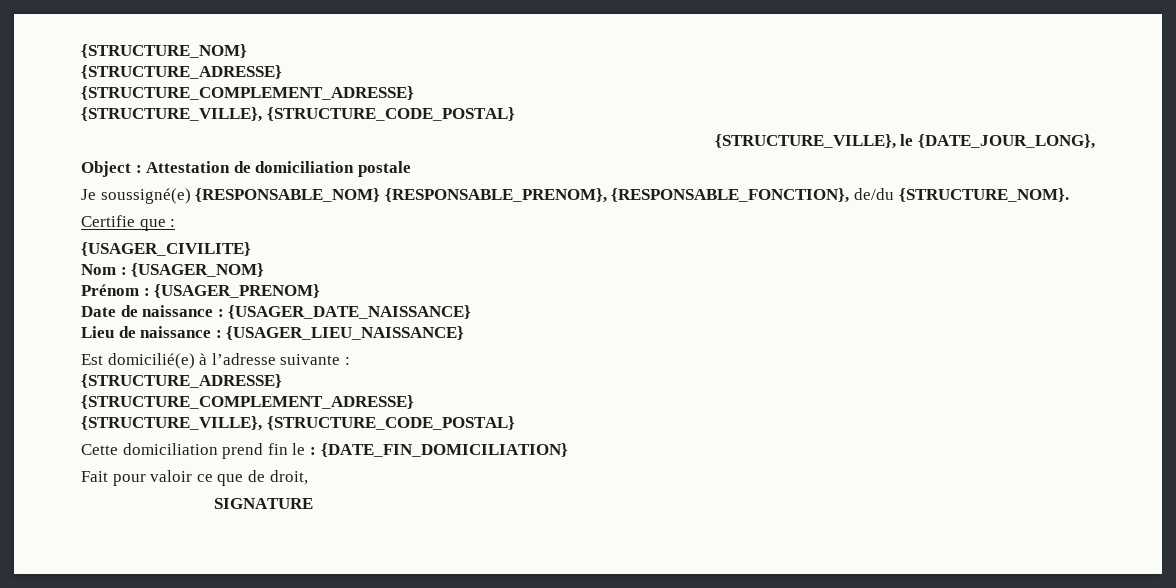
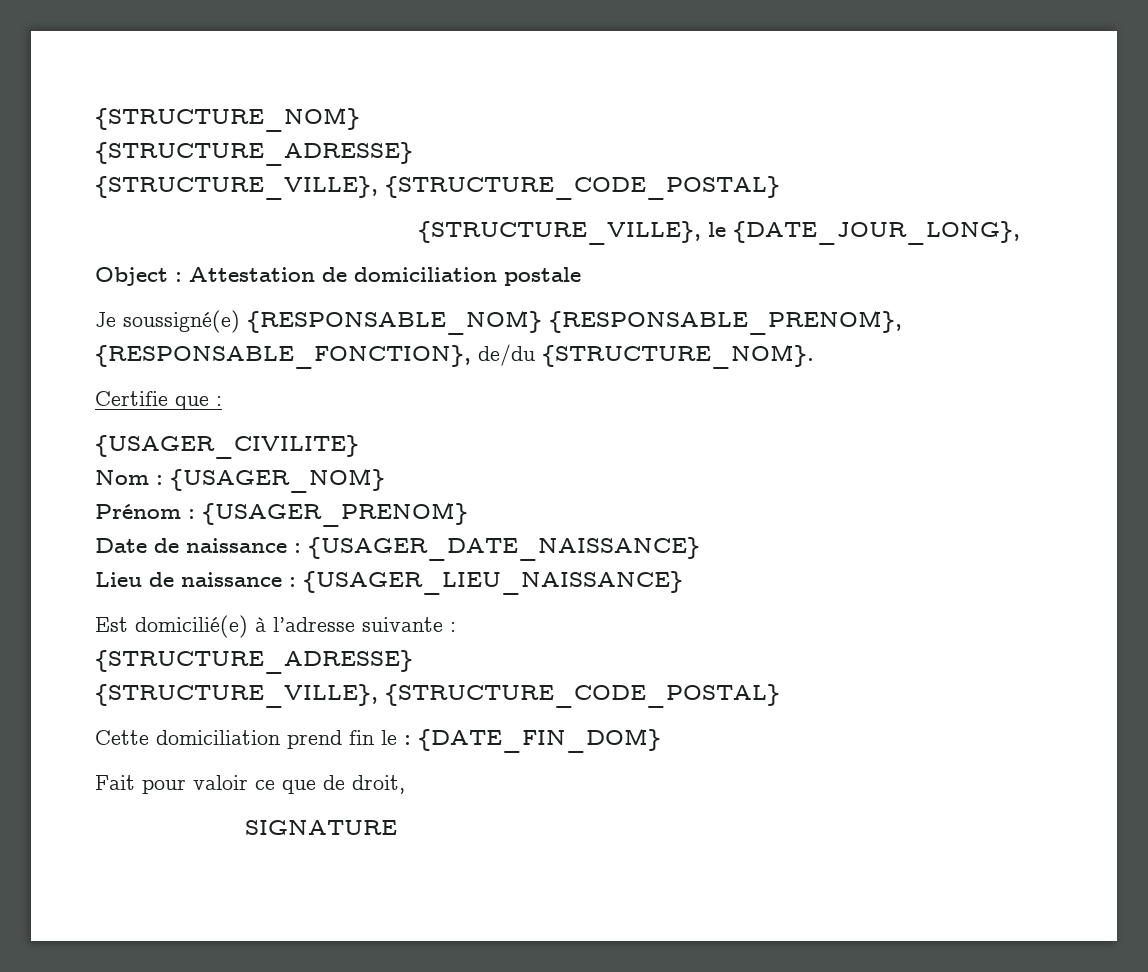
  {STRUCTURE_NOM}
  {STRUCTURE_ADRESSE}
- {STRUCTURE_COMPLEMENT_ADRESSE}
  Est domicilié(e) à l’adresse suivante :
  {STRUCTURE_ADRESSE}
- {STRUCTURE_COMPLEMENT_ADRESSE}
- Cette domiciliation prend fin le : {DATE_FIN_DOMICILIATION}
+ Cette domiciliation prend fin le : {DATE_FIN_DOM}

